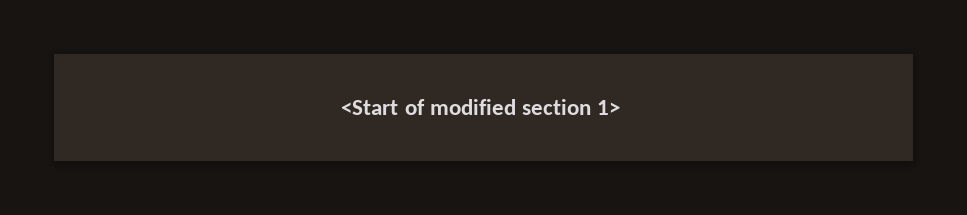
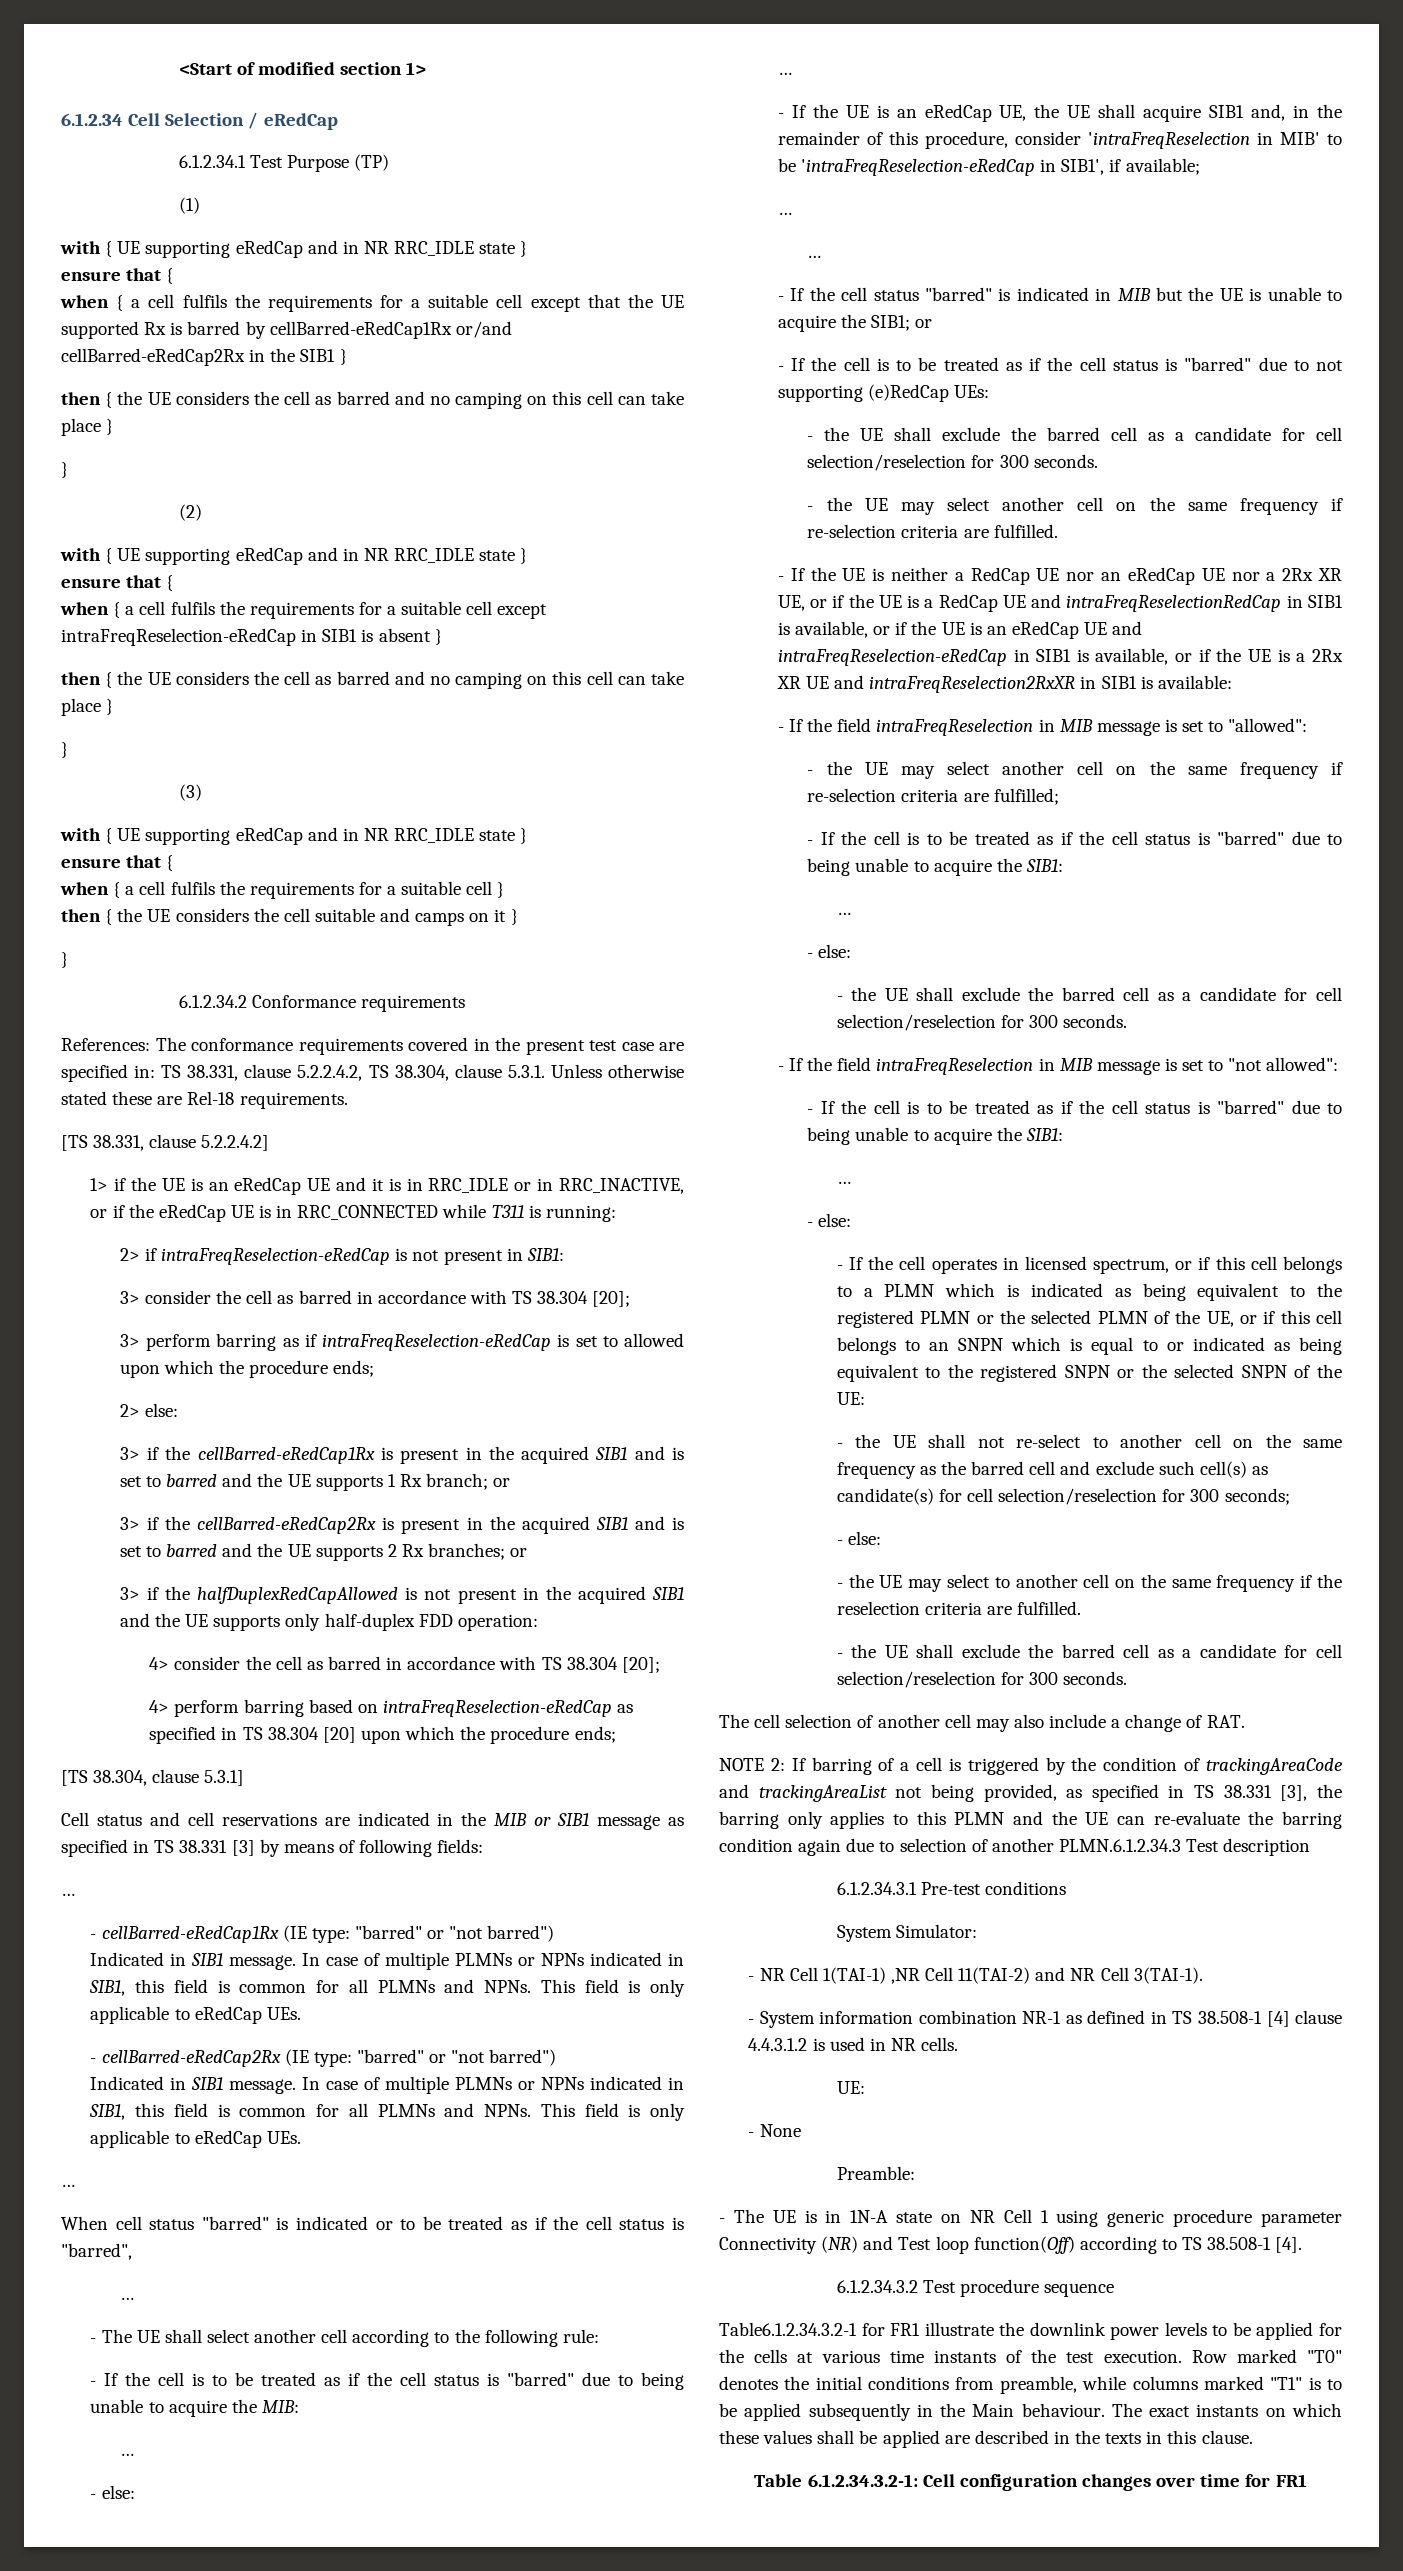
+ 6.1.2.34 Cell Selection / eRedCap
+ 6.1.2.34.1 Test Purpose (TP)
+ (1)
+ with { UE supporting eRedCap and in NR RRC_IDLE state }
+ ensure that {
+ when { a cell fulfils the requirements for a suitable cell except that the UE supported Rx is barred by cellBarred-eRedCap1Rx or/and cellBarred-eRedCap2Rx in the SIB1 }
+ then { the UE considers the cell as barred and no camping on this cell can take place }
+ }
+ (2)
+ with { UE supporting eRedCap and in NR RRC_IDLE state }
+ ensure that {
+ when { a cell fulfils the requirements for a suitable cell except intraFreqReselection-eRedCap in SIB1 is absent }
+ then { the UE considers the cell as barred and no camping on this cell can take place }
+ }
+ (3)
+ with { UE supporting eRedCap and in NR RRC_IDLE state }
+ ensure that {
+ when { a cell fulfils the requirements for a suitable cell }
+ then { the UE considers the cell suitable and camps on it }
+ }
+ 6.1.2.34.2 Conformance requirements
+ References: The conformance requirements covered in the present test case are specified in: TS 38.331, clause 5.2.2.4.2, TS 38.304, clause 5.3.1. Unless otherwise stated these are Rel-18 requirements.
+ [TS 38.331, clause 5.2.2.4.2]
+ 1> if the UE is an eRedCap UE and it is in RRC_IDLE or in RRC_INACTIVE, or if the eRedCap UE is in RRC_CONNECTED while T311 is running:
+ 2> if intraFreqReselection-eRedCap is not present in SIB1:
+ 3> consider the cell as barred in accordance with TS 38.304 [20];
+ 3> perform barring as if intraFreqReselection-eRedCap is set to allowed upon which the procedure ends;
+ 2> else:
+ 3> if the cellBarred-eRedCap1Rx is present in the acquired SIB1 and is set to barred and the UE supports 1 Rx branch; or
+ 3> if the cellBarred-eRedCap2Rx is present in the acquired SIB1 and is set to barred and the UE supports 2 Rx branches; or
+ 3> if the halfDuplexRedCapAllowed is not present in the acquired SIB1 and the UE supports only half-duplex FDD operation:
+ 4> consider the cell as barred in accordance with TS 38.304 [20];
+ 4> perform barring based on intraFreqReselection-eRedCap as specified in TS 38.304 [20] upon which the procedure ends;
+ [TS 38.304, clause 5.3.1]
+ Cell status and cell reservations are indicated in the MIB or SIB1 message as specified in TS 38.331 [3] by means of following fields:
+ …
+ - cellBarred-eRedCap1Rx (IE type: "barred" or "not barred")
+ Indicated in SIB1 message. In case of multiple PLMNs or NPNs indicated in SIB1, this field is common for all PLMNs and NPNs. This field is only applicable to eRedCap UEs.
+ - cellBarred-eRedCap2Rx (IE type: "barred" or "not barred")
+ Indicated in SIB1 message. In case of multiple PLMNs or NPNs indicated in SIB1, this field is common for all PLMNs and NPNs. This field is only applicable to eRedCap UEs.
+ …
+ When cell status "barred" is indicated or to be treated as if the cell status is "barred",
+ …
+ - The UE shall select another cell according to the following rule:
+ - If the cell is to be treated as if the cell status is "barred" due to being unable to acquire the MIB:
+ …
+ - else:
+ …
+ - If the UE is an eRedCap UE, the UE shall acquire SIB1 and, in the remainder of this procedure, consider 'intraFreqReselection in MIB' to be 'intraFreqReselection-eRedCap in SIB1', if available;
+ …
+ …
+ - If the cell status "barred" is indicated in MIB but the UE is unable to acquire the SIB1; or
+ - If the cell is to be treated as if the cell status is "barred" due to not supporting (e)RedCap UEs:
+ - the UE shall exclude the barred cell as a candidate for cell selection/reselection for 300 seconds.
+ - the UE may select another cell on the same frequency if re-selection criteria are fulfilled.
+ - If the UE is neither a RedCap UE nor an eRedCap UE nor a 2Rx XR UE, or if the UE is a RedCap UE and intraFreqReselectionRedCap in SIB1 is available, or if the UE is an eRedCap UE and intraFreqReselection-eRedCap in SIB1 is available, or if the UE is a 2Rx XR UE and intraFreqReselection2RxXR in SIB1 is available:
+ - If the field intraFreqReselection in MIB message is set to "allowed":
+ - the UE may select another cell on the same frequency if re-selection criteria are fulfilled;
+ - If the cell is to be treated as if the cell status is "barred" due to being unable to acquire the SIB1:
+ …
+ - else:
+ - the UE shall exclude the barred cell as a candidate for cell selection/reselection for 300 seconds.
+ - If the field intraFreqReselection in MIB message is set to "not allowed":
+ - If the cell is to be treated as if the cell status is "barred" due to being unable to acquire the SIB1:
+ …
+ - else:
+ - If the cell operates in licensed spectrum, or if this cell belongs to a PLMN which is indicated as being equivalent to the registered PLMN or the selected PLMN of the UE, or if this cell belongs to an SNPN which is equal to or indicated as being equivalent to the registered SNPN or the selected SNPN of the UE:
+ - the UE shall not re-select to another cell on the same frequency as the barred cell and exclude such cell(s) as candidate(s) for cell selection/reselection for 300 seconds;
+ - else:
+ - the UE may select to another cell on the same frequency if the reselection criteria are fulfilled.
+ - the UE shall exclude the barred cell as a candidate for cell selection/reselection for 300 seconds.
+ The cell selection of another cell may also include a change of RAT.
+ NOTE 2: If barring of a cell is triggered by the condition of trackingAreaCode and trackingAreaList not being provided, as specified in TS 38.331 [3], the barring only applies to this PLMN and the UE can re-evaluate the barring condition again due to selection of another PLMN.6.1.2.34.3 Test description
+ 6.1.2.34.3.1 Pre-test conditions
+ System Simulator:
+ - NR Cell 1(TAI-1) ,NR Cell 11(TAI-2) and NR Cell 3(TAI-1).
+ - System information combination NR-1 as defined in TS 38.508-1 [4] clause 4.4.3.1.2 is used in NR cells.
+ UE:
+ - None
+ Preamble:
+ - The UE is in 1N-A state on NR Cell 1 using generic procedure parameter Connectivity (NR) and Test loop function(Off) according to TS 38.508-1 [4].
+ 6.1.2.34.3.2 Test procedure sequence
+ Table6.1.2.34.3.2-1 for FR1 illustrate the downlink power levels to be applied for the cells at various time instants of the test execution. Row marked "T0" denotes the initial conditions from preamble, while columns marked "T1" is to be applied subsequently in the Main behaviour. The exact instants on which these values shall be applied are described in the texts in this clause.
+ Table 6.1.2.34.3.2-1: Cell configuration changes over time for FR1

